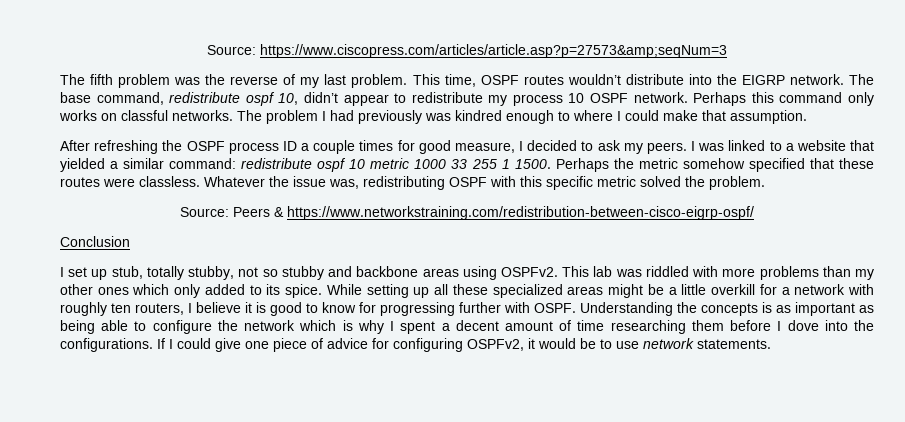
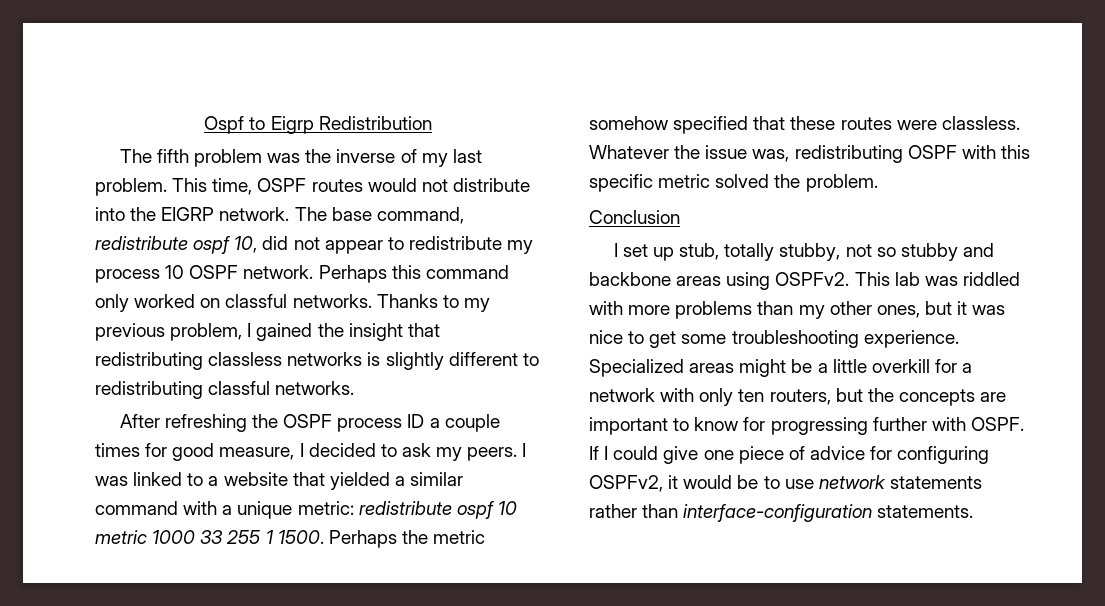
- Source: https://www.ciscopress.com/articles/article.asp?p=27573&amp;seqNum=3
+ Ospf to Eigrp Redistribution
- The fifth problem was the reverse of my last problem.
+ The fifth problem was the inverse of my last problem.
- This time, OSPF routes wouldn’t distribute into the EIGRP network.
+ This time, OSPF routes would not distribute into the EIGRP network.
- The base command, redistribute ospf 10, didn’t appear to redistribute my process 10 OSPF network.
+ The base command, redistribute ospf 10, did not appear to redistribute my process 10 OSPF network.
- Perhaps this command only works on classful networks.
+ Perhaps this command only worked on classful networks.
- The problem I had previously was kindred enough to where I could make that assumption.
+ Thanks to my previous problem, I gained the insight that redistributing classless networks is slightly different to redistributing classful networks.
- I was linked to a website that yielded a similar command: redistribute ospf 10 metric 1000 33 255 1 1500.
+ I was linked to a website that yielded a similar command with a unique metric: redistribute ospf 10 metric 1000 33 255 1 1500.
- Source: Peers & https://www.networkstraining.com/redistribution-between-cisco-eigrp-ospf/
- This lab was riddled with more problems than my other ones which only added to its spice. While setting up all these specialized areas might be a little overkill for a network with roughly ten routers, I believe it is good to know for progressing further with OSPF.
+ This lab was riddled with more problems than my other ones, but it was nice to get some troubleshooting experience. Specialized areas might be a little overkill for a network with only ten routers, but the concepts are important to know for progressing further with OSPF.
- Understanding the concepts is as important as being able to configure the network which is why I spent a decent amount of time researching them before I dove into the configurations.
- If I could give one piece of advice for configuring OSPFv2, it would be to use network statements.
+ If I could give one piece of advice for configuring OSPFv2, it would be to use network statements rather than interface-configuration statements.

